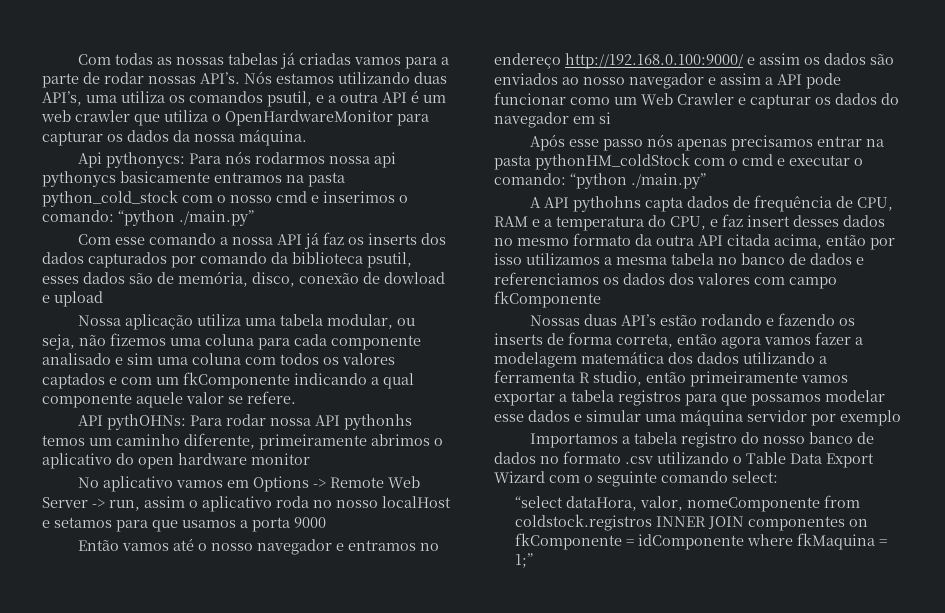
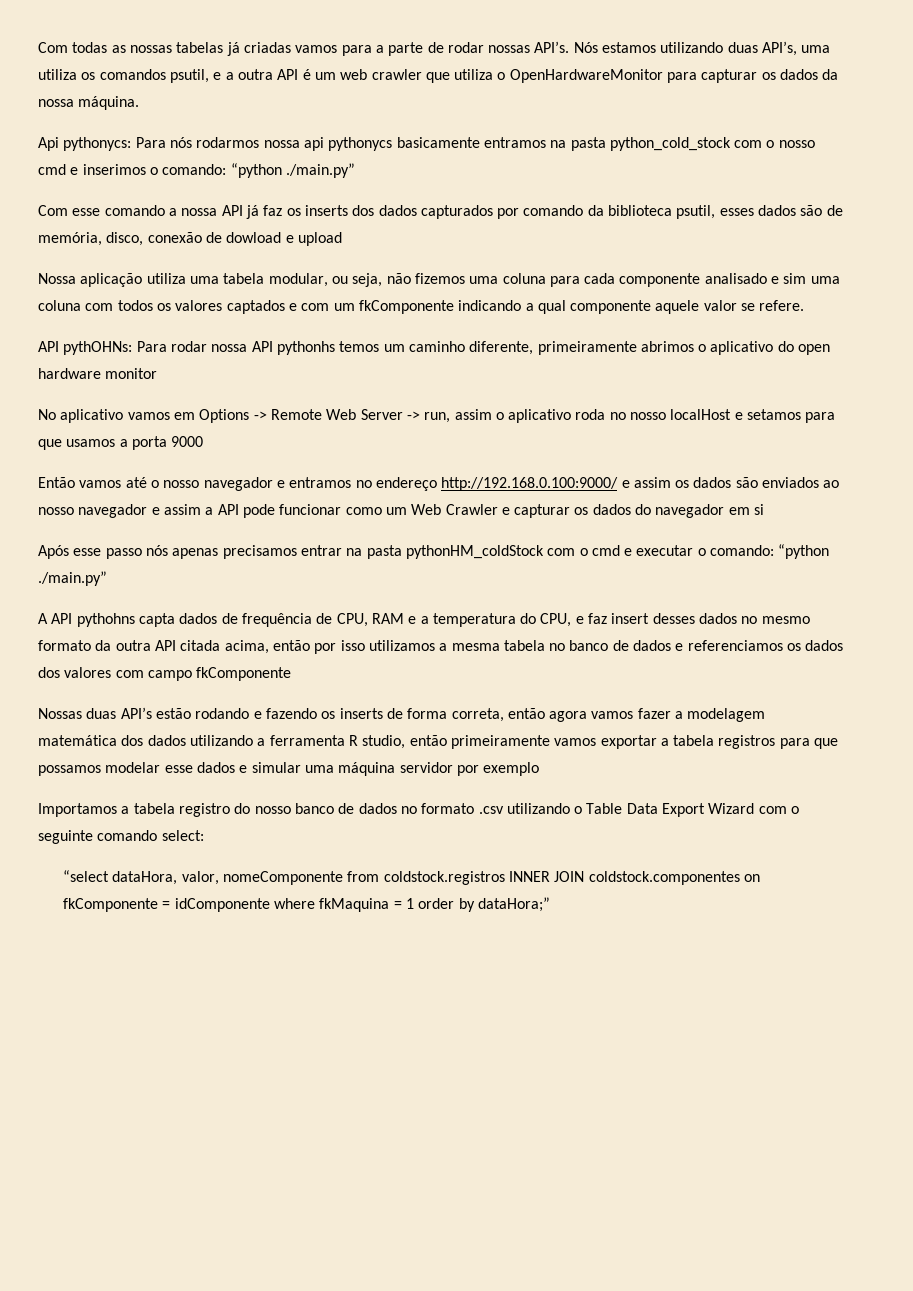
- “select dataHora, valor, nomeComponente from coldstock.registros INNER JOIN componentes on fkComponente = idComponente where fkMaquina = 1;”
+ “select dataHora, valor, nomeComponente from coldstock.registros INNER JOIN coldstock.componentes on fkComponente = idComponente where fkMaquina = 1 order by dataHora;”

